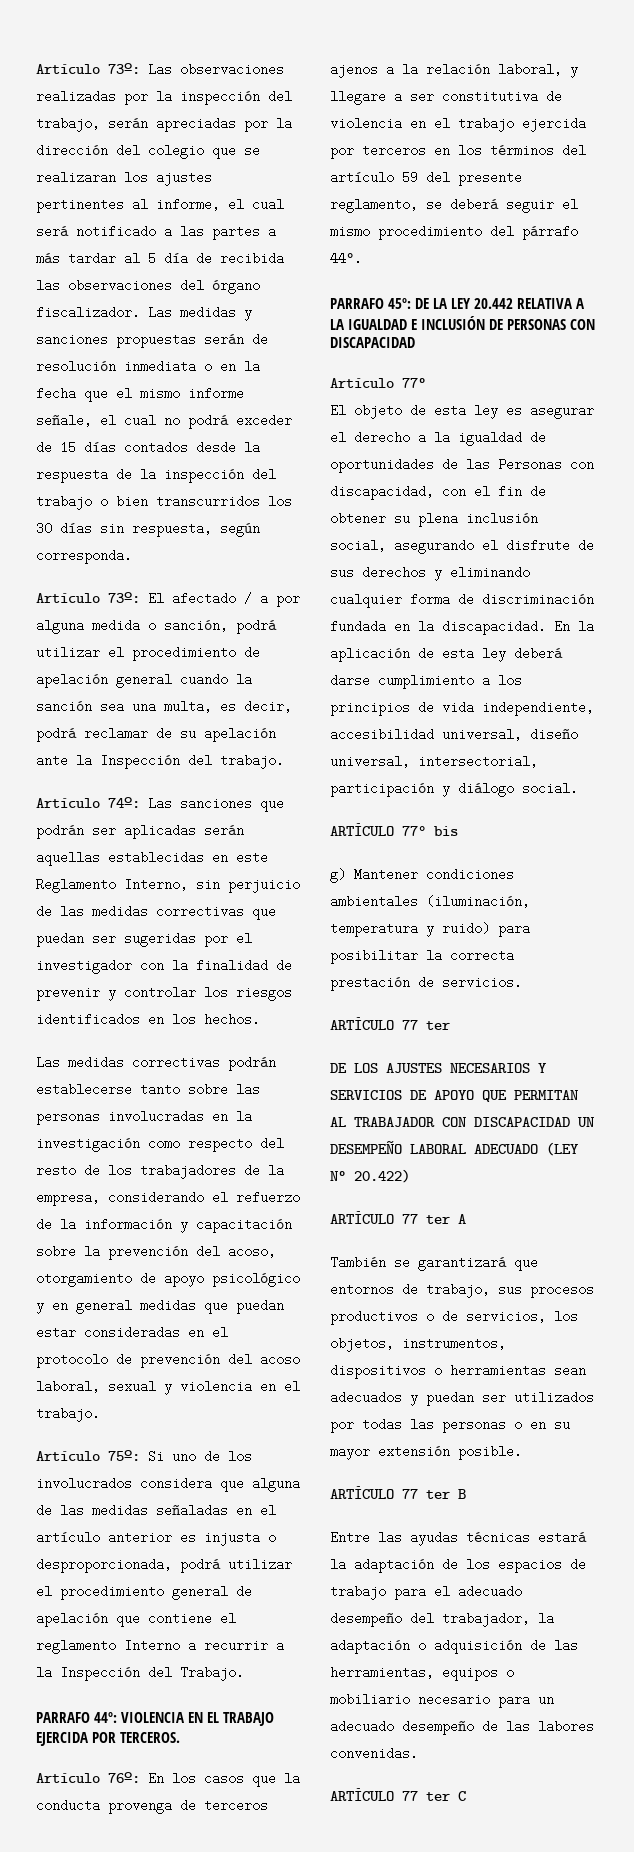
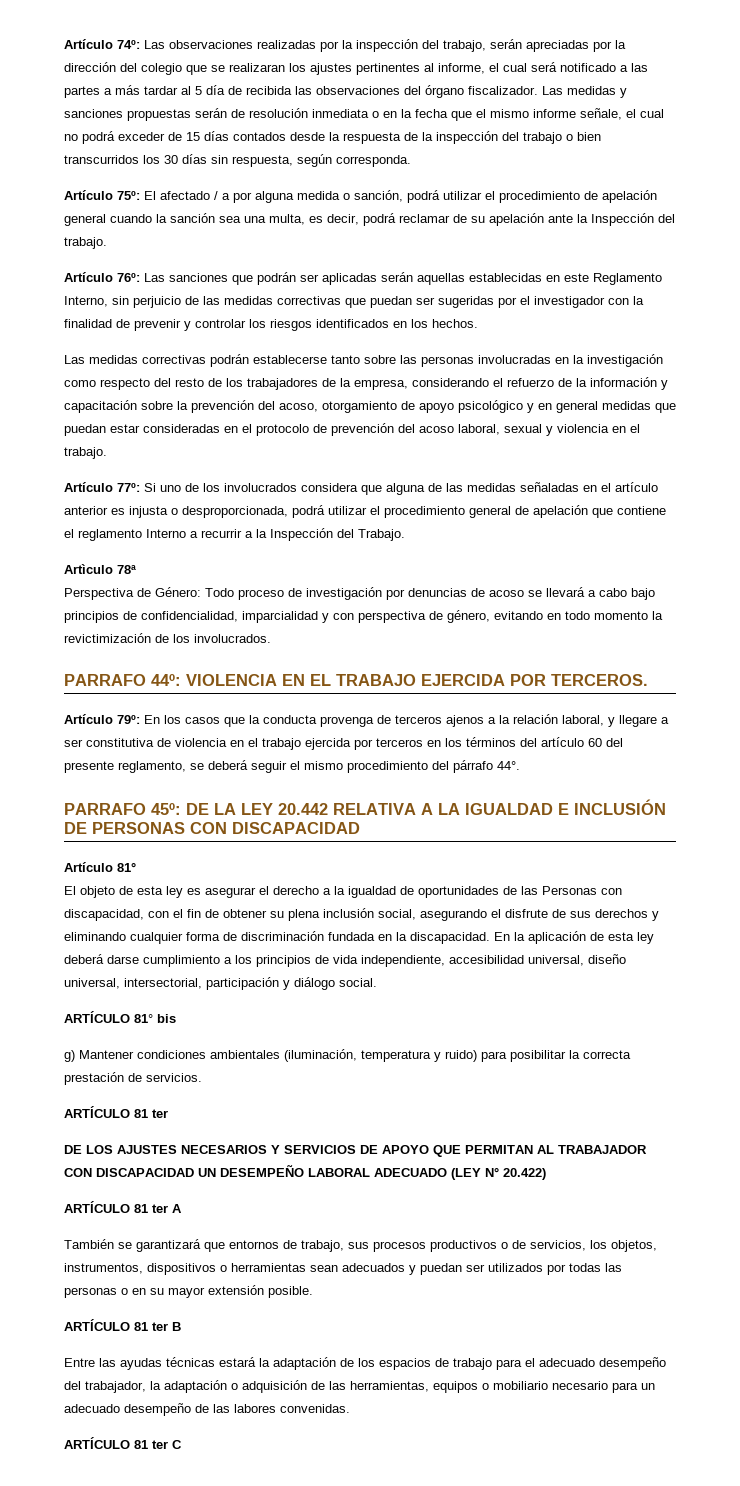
- Artículo 73º: Las observaciones realizadas por la inspección del trabajo, serán apreciadas por la dirección del colegio que se realizaran los ajustes pertinentes al informe, el cual será notificado a las partes a más tardar al 5 día de recibida las observaciones del órgano fiscalizador.
+ Artículo 74º: Las observaciones realizadas por la inspección del trabajo, serán apreciadas por la dirección del colegio que se realizaran los ajustes pertinentes al informe, el cual será notificado a las partes a más tardar al 5 día de recibida las observaciones del órgano fiscalizador.
- Artículo 73º: El afectado / a por alguna medida o sanción, podrá utilizar el procedimiento de apelación general cuando la sanción sea una multa, es decir, podrá reclamar de su apelación ante la Inspección del trabajo.
+ Artículo 75º: El afectado / a por alguna medida o sanción, podrá utilizar el procedimiento de apelación general cuando la sanción sea una multa, es decir, podrá reclamar de su apelación ante la Inspección del trabajo.
- Artículo 74º: Las sanciones que podrán ser aplicadas serán aquellas establecidas en este Reglamento Interno, sin perjuicio de las medidas correctivas que puedan ser sugeridas por el investigador con la finalidad de prevenir y controlar los riesgos identificados en los hechos.
+ Artículo 76º: Las sanciones que podrán ser aplicadas serán aquellas establecidas en este Reglamento Interno, sin perjuicio de las medidas correctivas que puedan ser sugeridas por el investigador con la finalidad de prevenir y controlar los riesgos identificados en los hechos.
- Artículo 75º: Si uno de los involucrados considera que alguna de las medidas señaladas en el artículo anterior es injusta o desproporcionada, podrá utilizar el procedimiento general de apelación que contiene el reglamento Interno a recurrir a la Inspección del Trabajo.
+ Artículo 77º: Si uno de los involucrados considera que alguna de las medidas señaladas en el artículo anterior es injusta o desproporcionada, podrá utilizar el procedimiento general de apelación que contiene el reglamento Interno a recurrir a la Inspección del Trabajo.
+ Artìculo 78ª
+ Perspectiva de Género: Todo proceso de investigación por denuncias de acoso se llevará a cabo bajo principios de confidencialidad, imparcialidad y con perspectiva de género, evitando en todo momento la revictimización de los involucrados.
- Artículo 76º: En los casos que la conducta provenga de terceros ajenos a la relación laboral, y llegare a ser constitutiva de violencia en el trabajo ejercida por terceros en los términos del artículo 59 del presente reglamento, se deberá seguir el mismo procedimiento del párrafo 44°.
+ Artículo 79º: En los casos que la conducta provenga de terceros ajenos a la relación laboral, y llegare a ser constitutiva de violencia en el trabajo ejercida por terceros en los términos del artículo 60 del presente reglamento, se deberá seguir el mismo procedimiento del párrafo 44°.
- Artículo 77°
+ Artículo 81°
- ARTÍCULO 77° bis
+ ARTÍCULO 81° bis
  g) Mantener condiciones ambientales (iluminación, temperatura y ruido) para posibilitar la correcta prestación de servicios.
- ARTÍCULO 77 ter
+ ARTÍCULO 81 ter
- ARTÍCULO 77 ter A
+ ARTÍCULO 81 ter A
- ARTÍCULO 77 ter B
+ ARTÍCULO 81 ter B
- ARTÍCULO 77 ter C
+ ARTÍCULO 81 ter C

